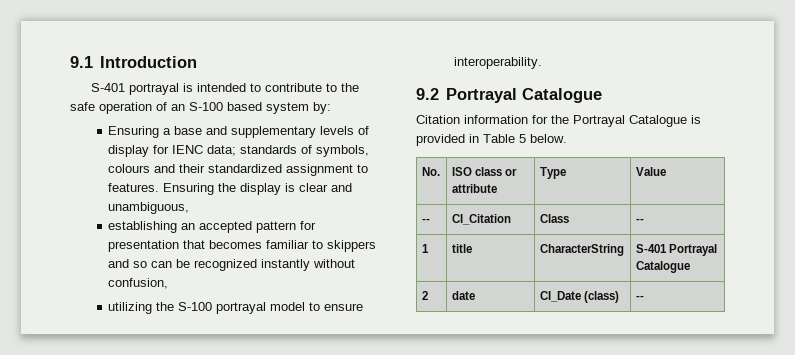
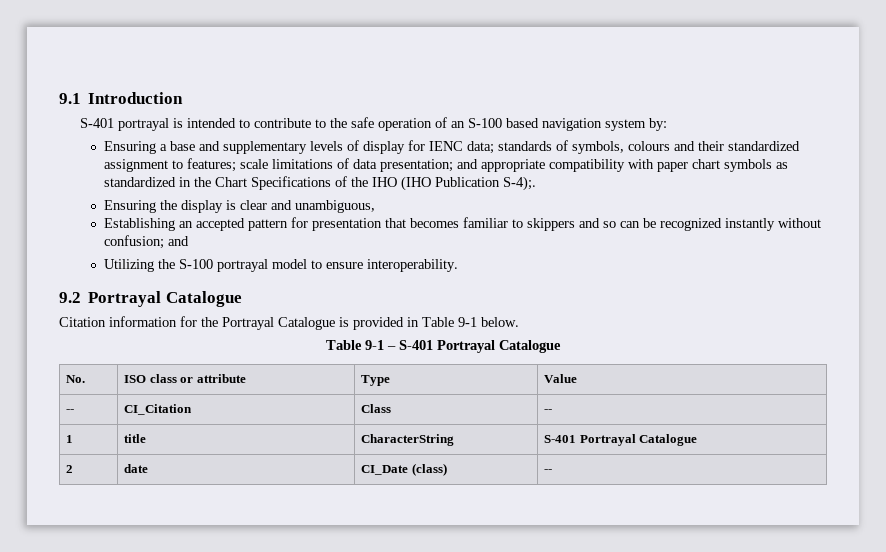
- S-401 portrayal is intended to contribute to the safe operation of an S-100 based system by:
+ S-401 portrayal is intended to contribute to the safe operation of an S-100 based navigation system by:
- Ensuring a base and supplementary levels of display for IENC data; standards of symbols, colours and their standardized assignment to features. Ensuring the display is clear and unambiguous,
+ Ensuring a base and supplementary levels of display for IENC data; standards of symbols, colours and their standardized assignment to features; scale limitations of data presentation; and appropriate compatibility with paper chart symbols as standardized in the Chart Specifications of the IHO (IHO Publication S-4);.
+ Ensuring the display is clear and unambiguous,
- establishing an accepted pattern for presentation that becomes familiar to skippers and so can be recognized instantly without confusion,
- utilizing the S-100 portrayal model to ensure interoperability.
+ Establishing an accepted pattern for presentation that becomes familiar to skippers and so can be recognized instantly without confusion; and
+ Utilizing the S-100 portrayal model to ensure interoperability.
- Citation information for the Portrayal Catalogue is provided in Table 5 below.
+ Citation information for the Portrayal Catalogue is provided in Table 9-1 below.
+ Table 9-1 – S-401 Portrayal Catalogue

